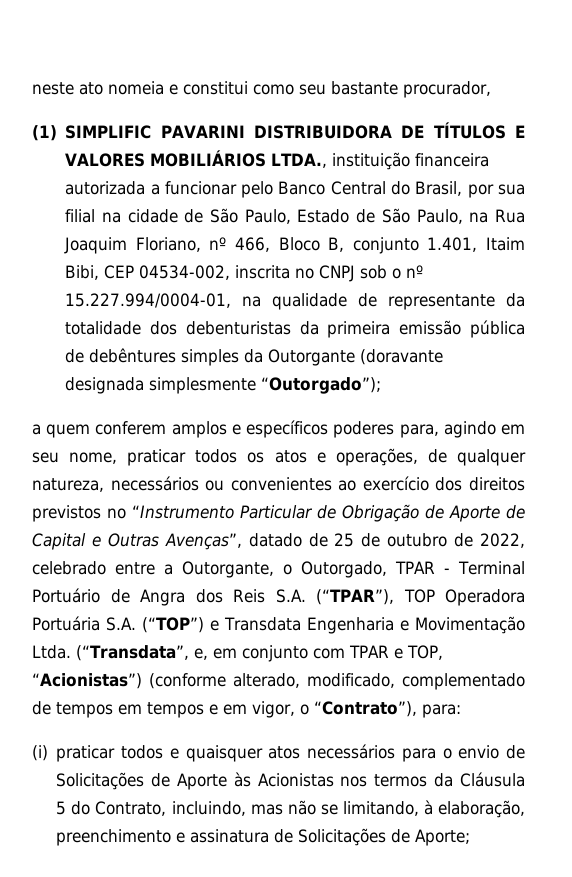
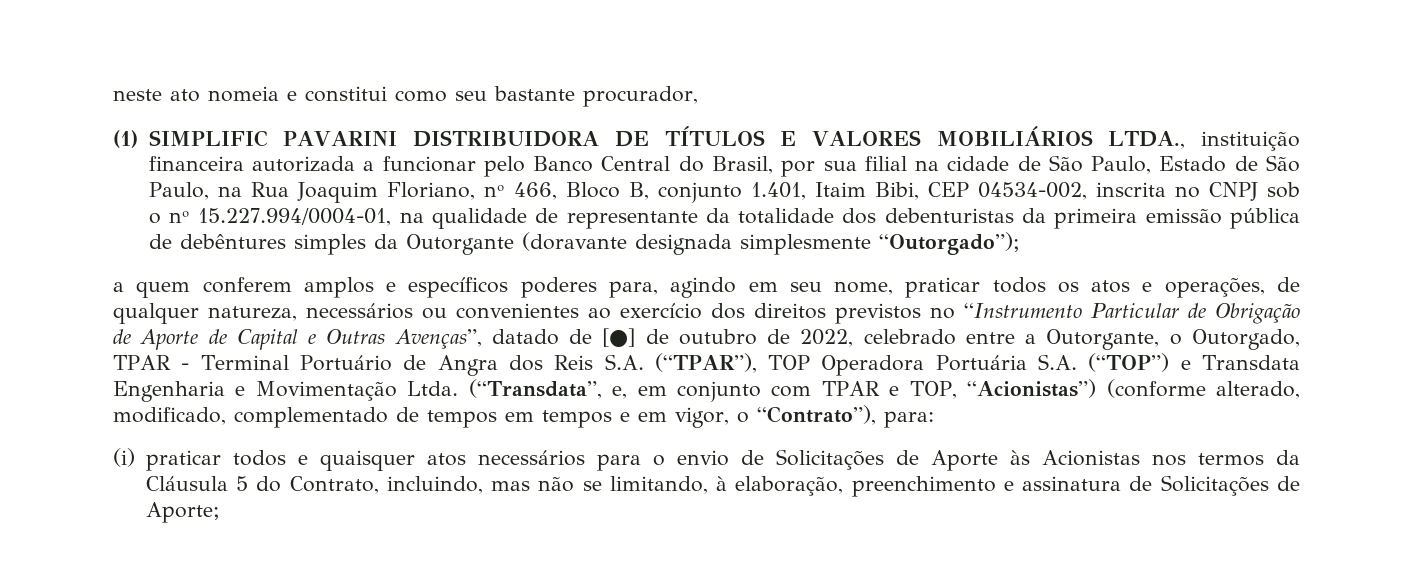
- a quem conferem amplos e específicos poderes para, agindo em seu nome, praticar todos os atos e operações, de qualquer natureza, necessários ou convenientes ao exercício dos direitos previstos no “Instrumento Particular de Obrigação de Aporte de Capital e Outras Avenças”, datado de 25 de outubro de 2022, celebrado entre a Outorgante, o Outorgado, TPAR - Terminal Portuário de Angra dos Reis S.A. (“TPAR”), TOP Operadora Portuária S.A. (“TOP”) e Transdata Engenharia e Movimentação Ltda.
+ a quem conferem amplos e específicos poderes para, agindo em seu nome, praticar todos os atos e operações, de qualquer natureza, necessários ou convenientes ao exercício dos direitos previstos no “Instrumento Particular de Obrigação de Aporte de Capital e Outras Avenças”, datado de [●] de outubro de 2022, celebrado entre a Outorgante, o Outorgado, TPAR - Terminal Portuário de Angra dos Reis S.A. (“TPAR”), TOP Operadora Portuária S.A. (“TOP”) e Transdata Engenharia e Movimentação Ltda.

